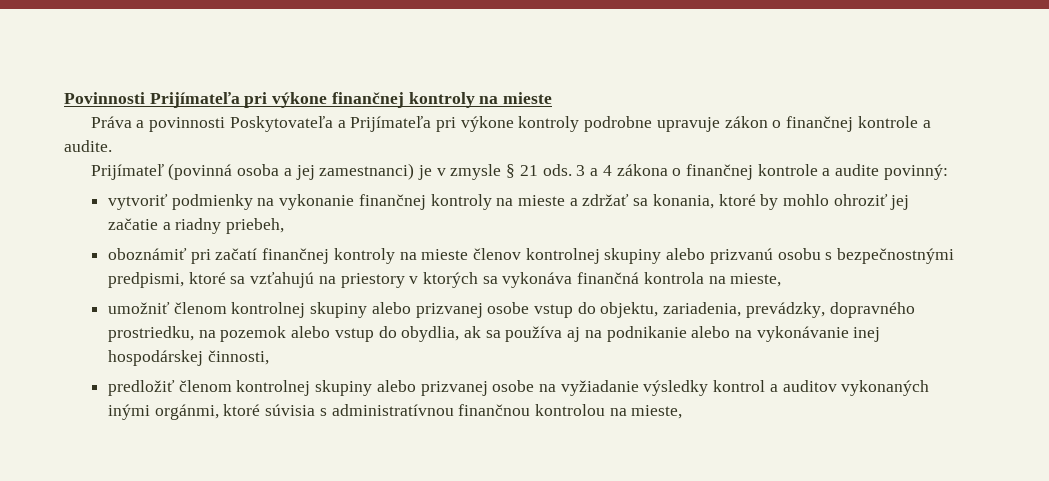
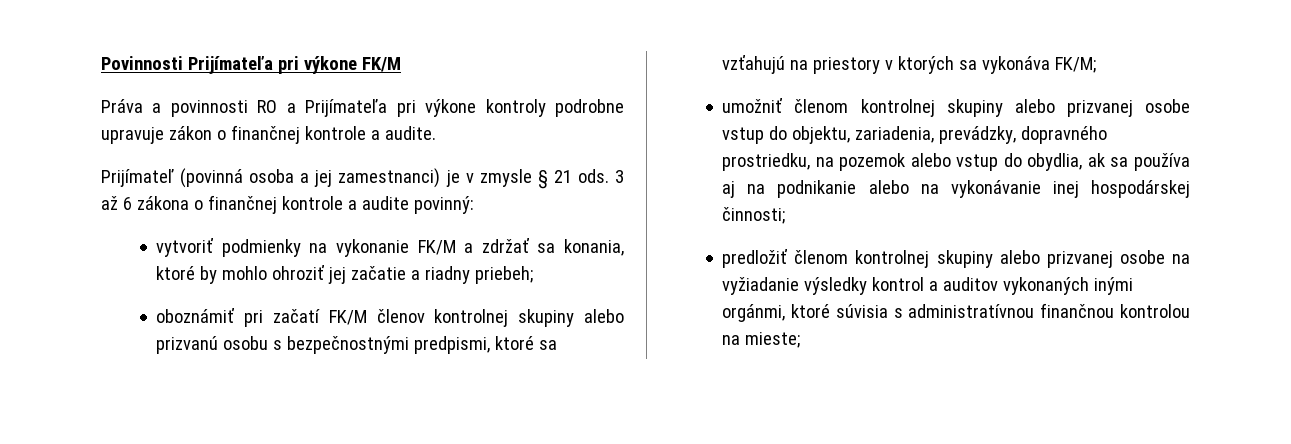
- Povinnosti Prijímateľa pri výkone finančnej kontroly na mieste
+ Povinnosti Prijímateľa pri výkone FK/M
- Práva a povinnosti Poskytovateľa a Prijímateľa pri výkone kontroly podrobne upravuje zákon o finančnej kontrole a audite.
+ Práva a povinnosti RO a Prijímateľa pri výkone kontroly podrobne upravuje zákon o finančnej kontrole a audite.
- 3 a 4 zákona o finančnej kontrole a audite povinný:
+ 3 až 6 zákona o finančnej kontrole a audite povinný:
- vytvoriť podmienky na vykonanie finančnej kontroly na mieste a zdržať sa konania, ktoré by mohlo ohroziť jej začatie a riadny priebeh,
+ vytvoriť podmienky na vykonanie FK/M a zdržať sa konania, ktoré by mohlo ohroziť jej začatie a riadny priebeh;
- oboznámiť pri začatí finančnej kontroly na mieste členov kontrolnej skupiny alebo prizvanú osobu s bezpečnostnými predpismi, ktoré sa vzťahujú na priestory v ktorých sa vykonáva finančná kontrola na mieste,
+ oboznámiť pri začatí FK/M členov kontrolnej skupiny alebo prizvanú osobu s bezpečnostnými predpismi, ktoré sa vzťahujú na priestory v ktorých sa vykonáva FK/M;
- umožniť členom kontrolnej skupiny alebo prizvanej osobe vstup do objektu, zariadenia, prevádzky, dopravného prostriedku, na pozemok alebo vstup do obydlia, ak sa používa aj na podnikanie alebo na vykonávanie inej hospodárskej činnosti,
+ umožniť členom kontrolnej skupiny alebo prizvanej osobe vstup do objektu, zariadenia, prevádzky, dopravného prostriedku, na pozemok alebo vstup do obydlia, ak sa používa aj na podnikanie alebo na vykonávanie inej hospodárskej činnosti;
- predložiť členom kontrolnej skupiny alebo prizvanej osobe na vyžiadanie výsledky kontrol a auditov vykonaných inými orgánmi, ktoré súvisia s administratívnou finančnou kontrolou na mieste,
+ predložiť členom kontrolnej skupiny alebo prizvanej osobe na vyžiadanie výsledky kontrol a auditov vykonaných inými orgánmi, ktoré súvisia s administratívnou finančnou kontrolou na mieste;

